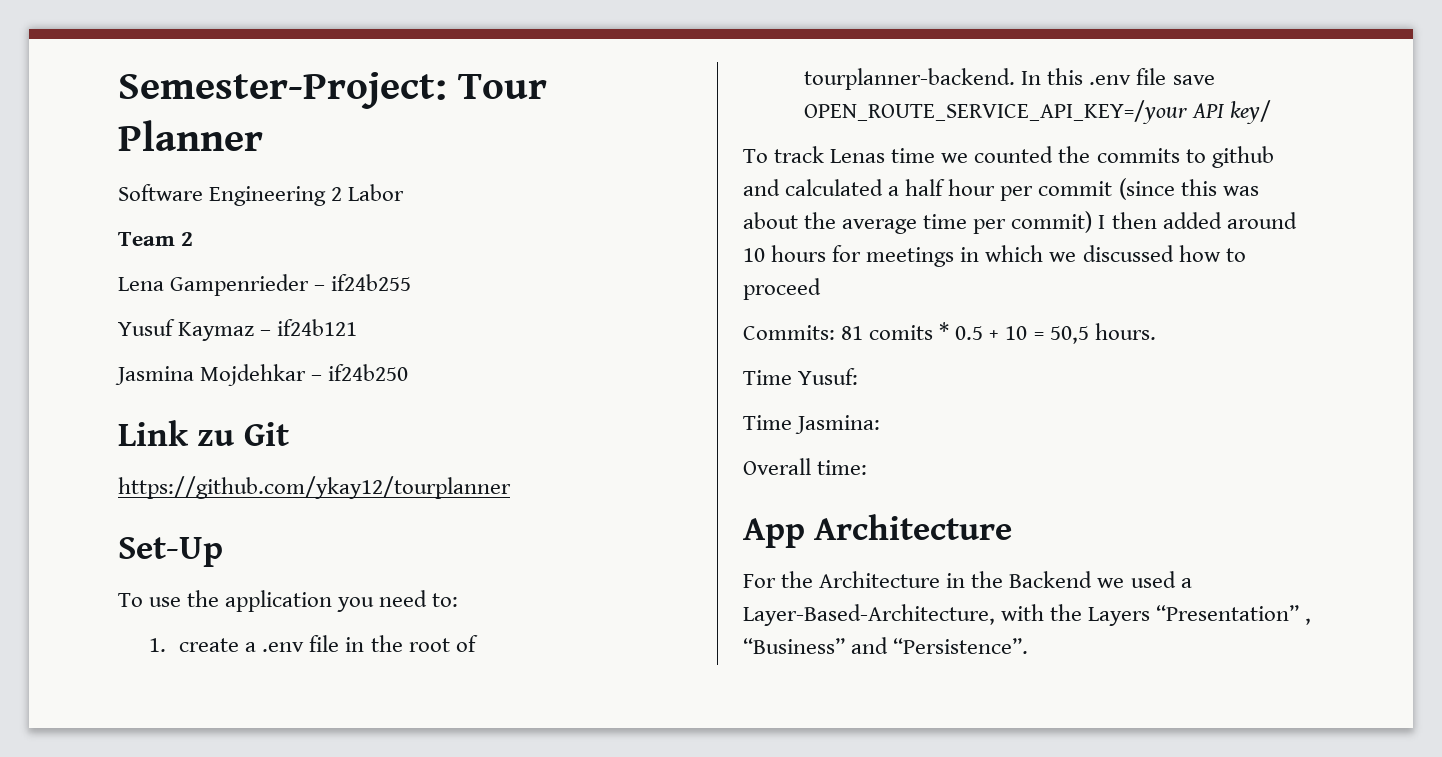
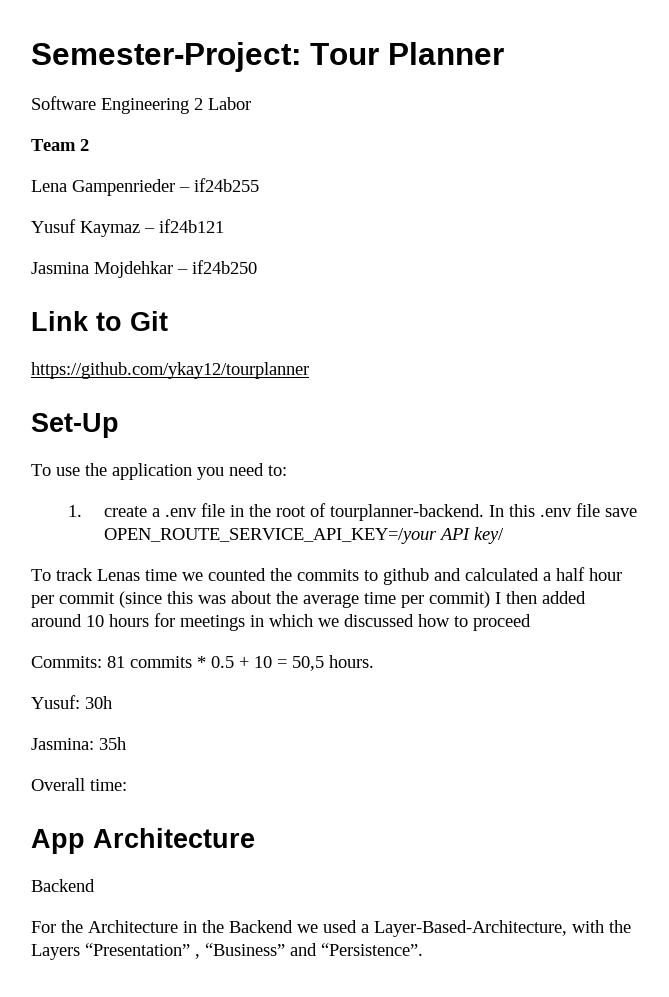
- Link zu Git
+ Link to Git
- Commits: 81 comits * 0.5 + 10 = 50,5 hours.
+ Commits: 81 commits * 0.5 + 10 = 50,5 hours.
- Time Yusuf:
- Time Jasmina:
+ Yusuf: 30h
+ Jasmina: 35h
  App Architecture
+ Backend

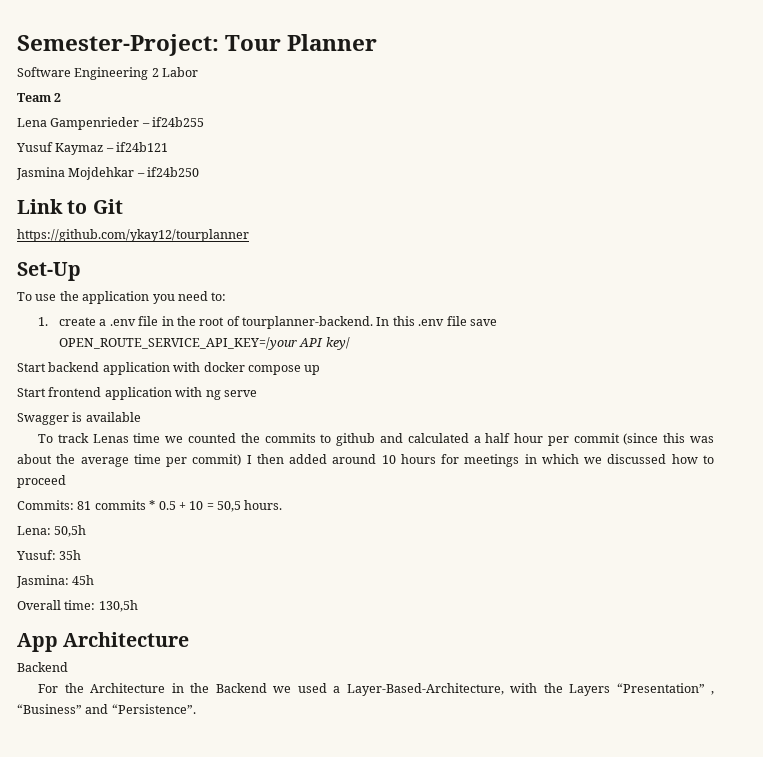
+ Start backend application with docker compose up
+ Start frontend application with ng serve
+ Swagger is available
+ Lena: 50,5h
- Yusuf: 30h
+ Yusuf: 35h
- Jasmina: 35h
+ Jasmina: 45h
- Overall time:
+ Overall time: 130,5h

